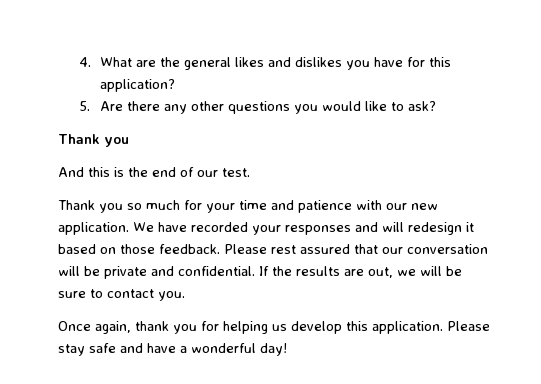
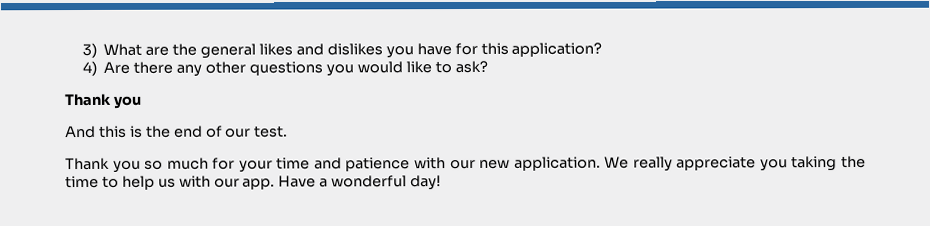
- 4. What are the general likes and dislikes you have for this application?
+ 3) What are the general likes and dislikes you have for this application?
- 5. Are there any other questions you would like to ask?
+ 4) Are there any other questions you would like to ask?
- We have recorded your responses and will redesign it based on those feedback. Please rest assured that our conversation will be private and confidential. If the results are out, we will be sure to contact you.
- Once again, thank you for helping us develop this application. Please stay safe and have a wonderful day!
+ We really appreciate you taking the time to help us with our app. Have a wonderful day!

